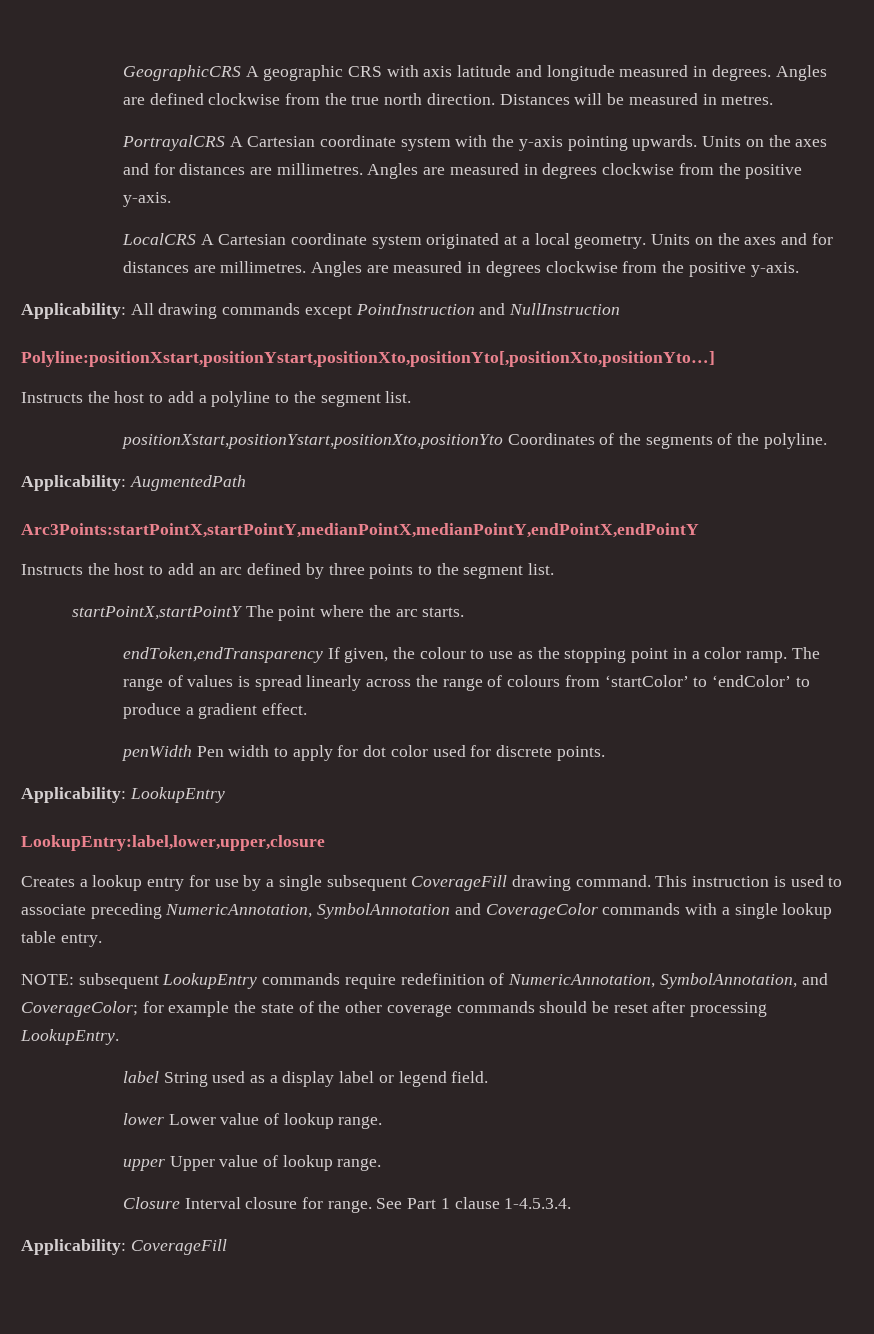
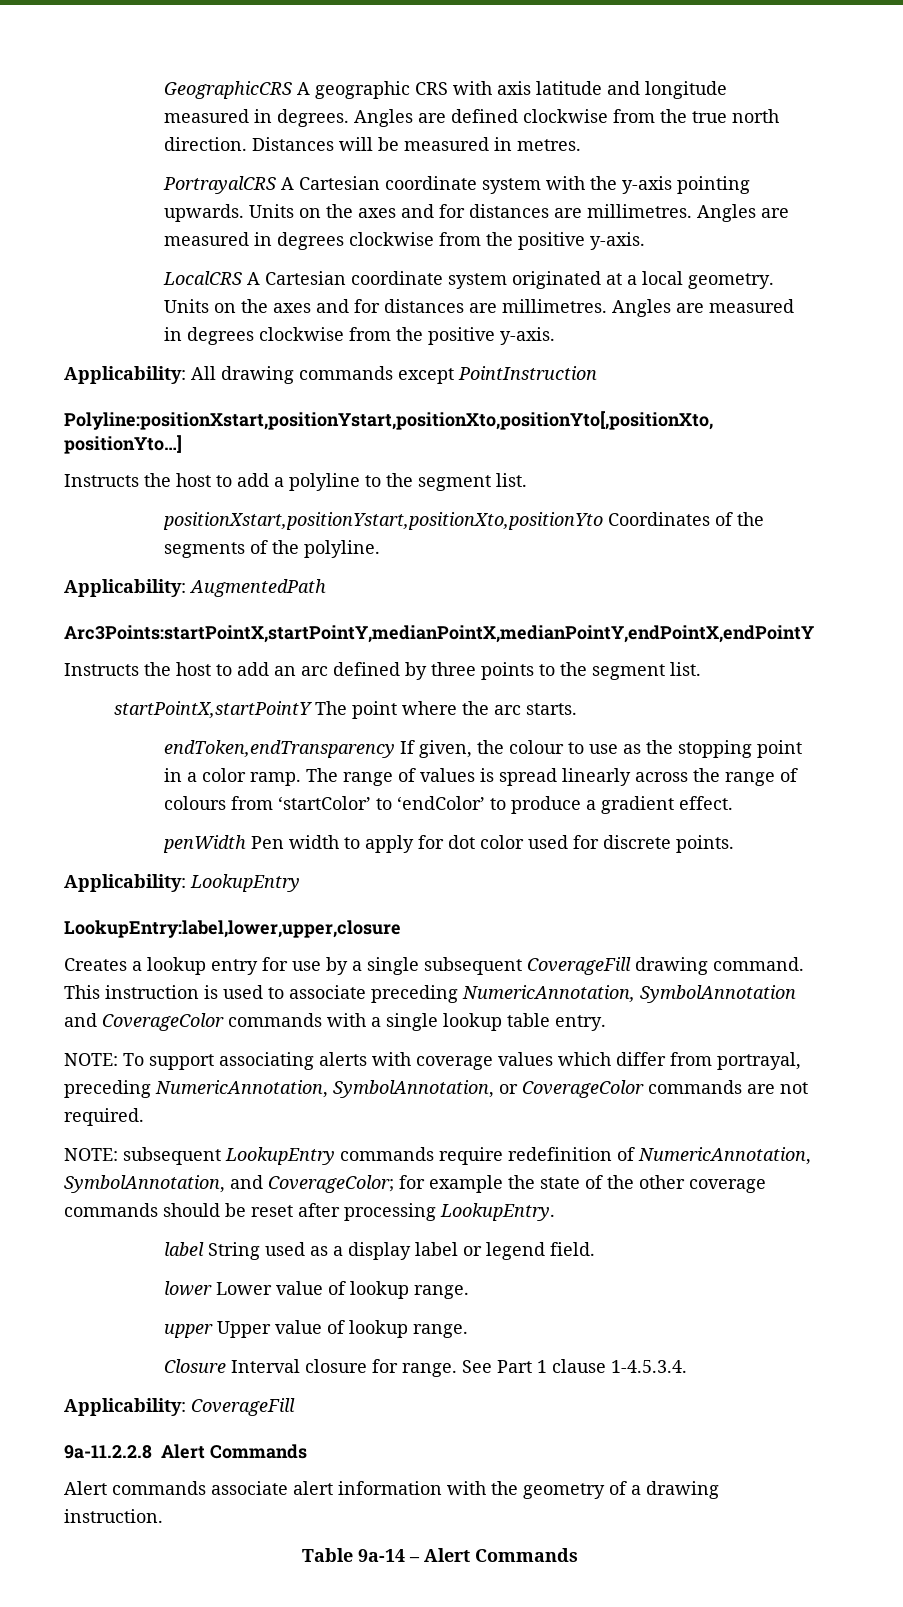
- Applicability: All drawing commands except PointInstruction and NullInstruction
+ Applicability: All drawing commands except PointInstruction
+ NOTE: To support associating alerts with coverage values which differ from portrayal, preceding NumericAnnotation, SymbolAnnotation, or CoverageColor commands are not required.
+ 9a-11.2.2.8 Alert Commands
+ Alert commands associate alert information with the geometry of a drawing instruction.
+ Table 9a-14 – Alert Commands

